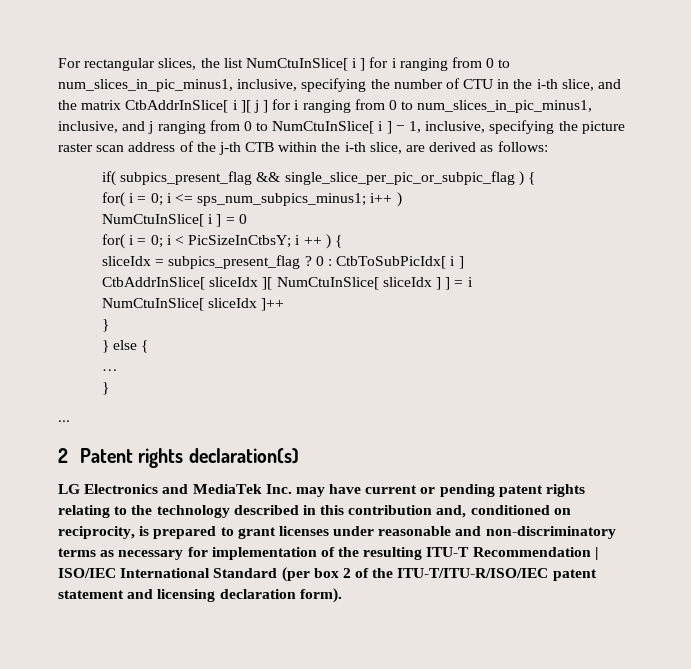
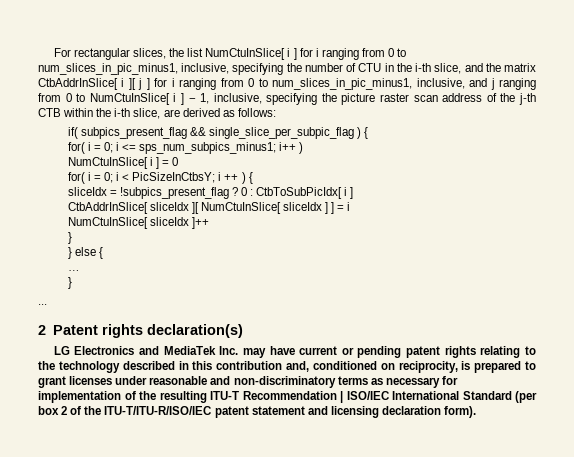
- if( subpics_present_flag && single_slice_per_pic_or_subpic_flag ) {
+ if( subpics_present_flag && single_slice_per_subpic_flag ) {
- sliceIdx = subpics_present_flag ?
+ sliceIdx = !subpics_present_flag ?

